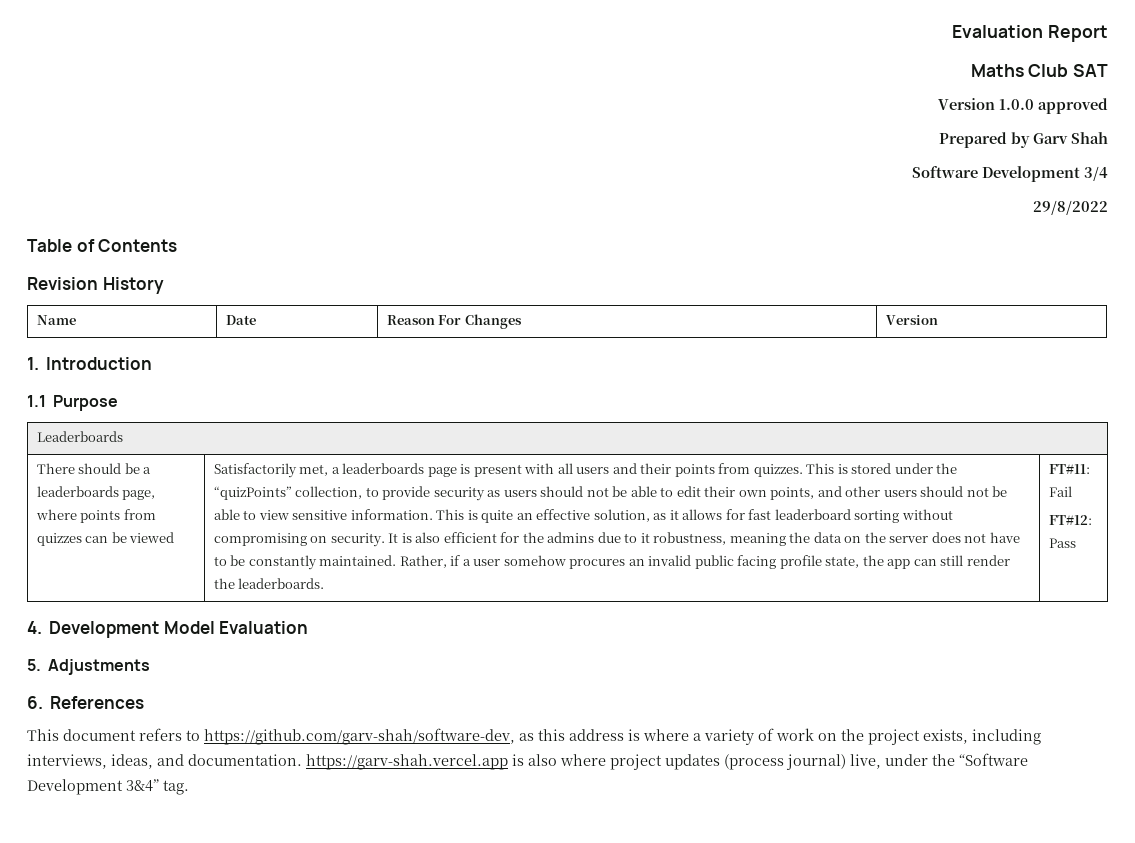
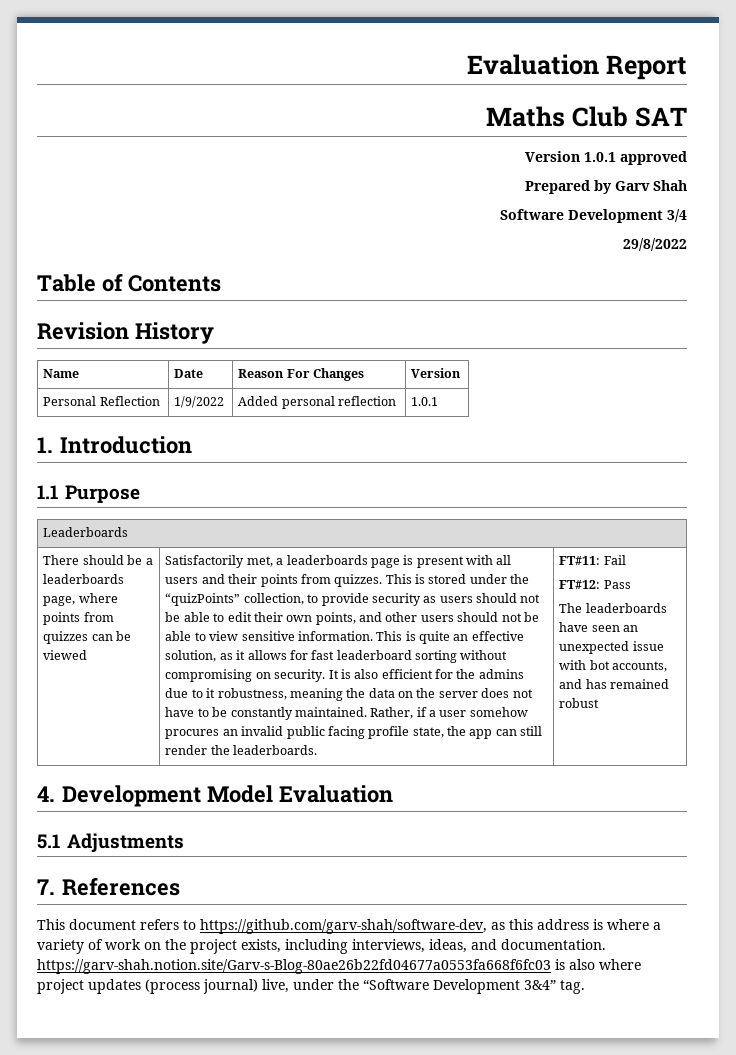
- Version 1.0.0 approved
+ Version 1.0.1 approved
+ Personal Reflection | 1/9/2022 | Added personal reflection | 1.0.1
+ The leaderboards have seen an unexpected issue with bot accounts, and has remained robust
- 5. Adjustments
+ 5.1 Adjustments
- 6. References
+ 7. References
- This document refers to https://github.com/garv-shah/software-dev, as this address is where a variety of work on the project exists, including interviews, ideas, and documentation. https://garv-shah.vercel.app is also where project updates (process journal) live, under the “Software Development 3&4” tag.
+ This document refers to https://github.com/garv-shah/software-dev, as this address is where a variety of work on the project exists, including interviews, ideas, and documentation. https://garv-shah.notion.site/Garv-s-Blog-80ae26b22fd04677a0553fa668f6fc03 is also where project updates (process journal) live, under the “Software Development 3&4” tag.

